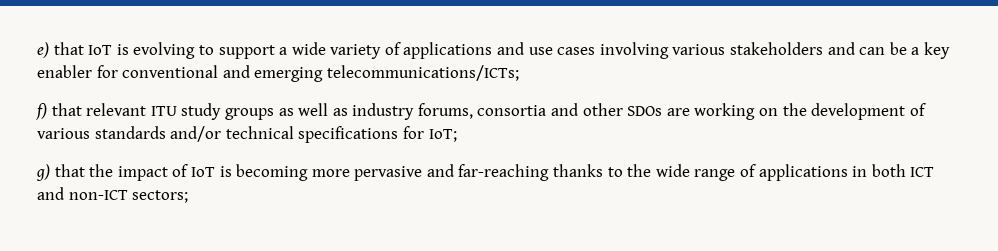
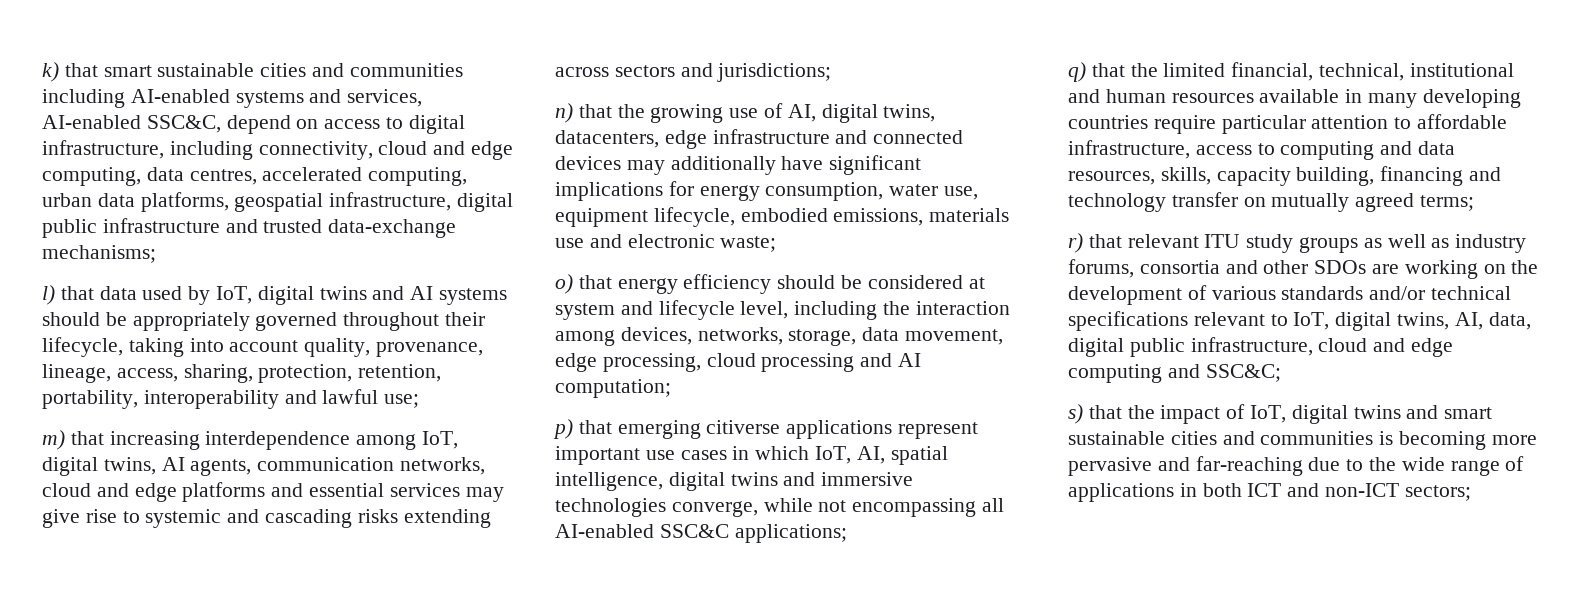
- e) that IoT is evolving to support a wide variety of applications and use cases involving various stakeholders and can be a key enabler for conventional and emerging telecommunications/ICTs;
- f) that relevant ITU study groups as well as industry forums, consortia and other SDOs are working on the development of various standards and/or technical specifications for IoT;
- g) that the impact of IoT is becoming more pervasive and far-reaching thanks to the wide range of applications in both ICT and non-ICT sectors;
+ k) that smart sustainable cities and communities including AI-enabled systems and services, AI-enabled SSC&C, depend on access to digital infrastructure, including connectivity, cloud and edge computing, data centres, accelerated computing, urban data platforms, geospatial infrastructure, digital public infrastructure and trusted data-exchange mechanisms;
+ l) that data used by IoT, digital twins and AI systems should be appropriately governed throughout their lifecycle, taking into account quality, provenance, lineage, access, sharing, protection, retention, portability, interoperability and lawful use;
+ m) that increasing interdependence among IoT, digital twins, AI agents, communication networks, cloud and edge platforms and essential services may give rise to systemic and cascading risks extending across sectors and jurisdictions;
+ n) that the growing use of AI, digital twins, datacenters, edge infrastructure and connected devices may additionally have significant implications for energy consumption, water use, equipment lifecycle, embodied emissions, materials use and electronic waste;
+ o) that energy efficiency should be considered at system and lifecycle level, including the interaction among devices, networks, storage, data movement, edge processing, cloud processing and AI computation;
+ p) that emerging citiverse applications represent important use cases in which IoT, AI, spatial intelligence, digital twins and immersive technologies converge, while not encompassing all AI-enabled SSC&C applications;
+ q) that the limited financial, technical, institutional and human resources available in many developing countries require particular attention to affordable infrastructure, access to computing and data resources, skills, capacity building, financing and technology transfer on mutually agreed terms;
+ r) that relevant ITU study groups as well as industry forums, consortia and other SDOs are working on the development of various standards and/or technical specifications relevant to IoT, digital twins, AI, data, digital public infrastructure, cloud and edge computing and SSC&C;
+ s) that the impact of IoT, digital twins and smart sustainable cities and communities is becoming more pervasive and far-reaching due to the wide range of applications in both ICT and non-ICT sectors;

